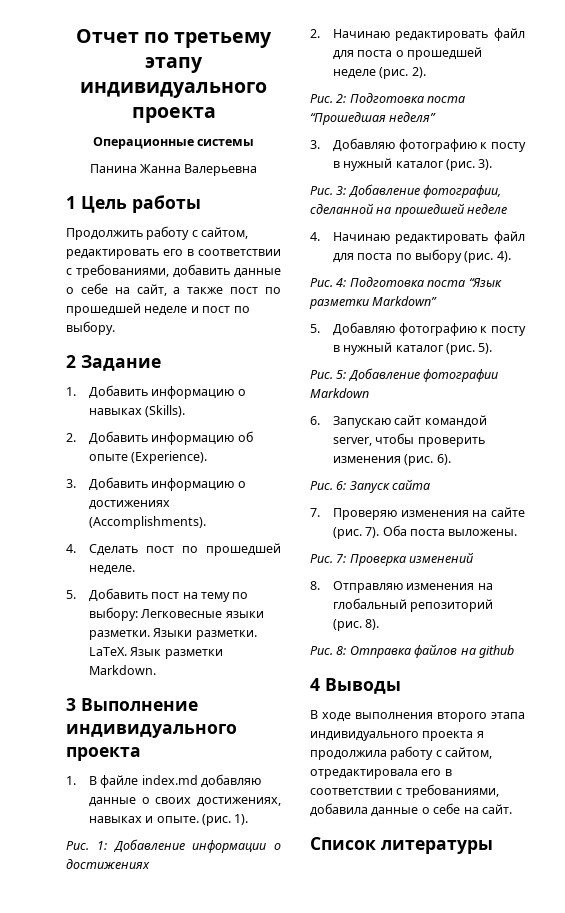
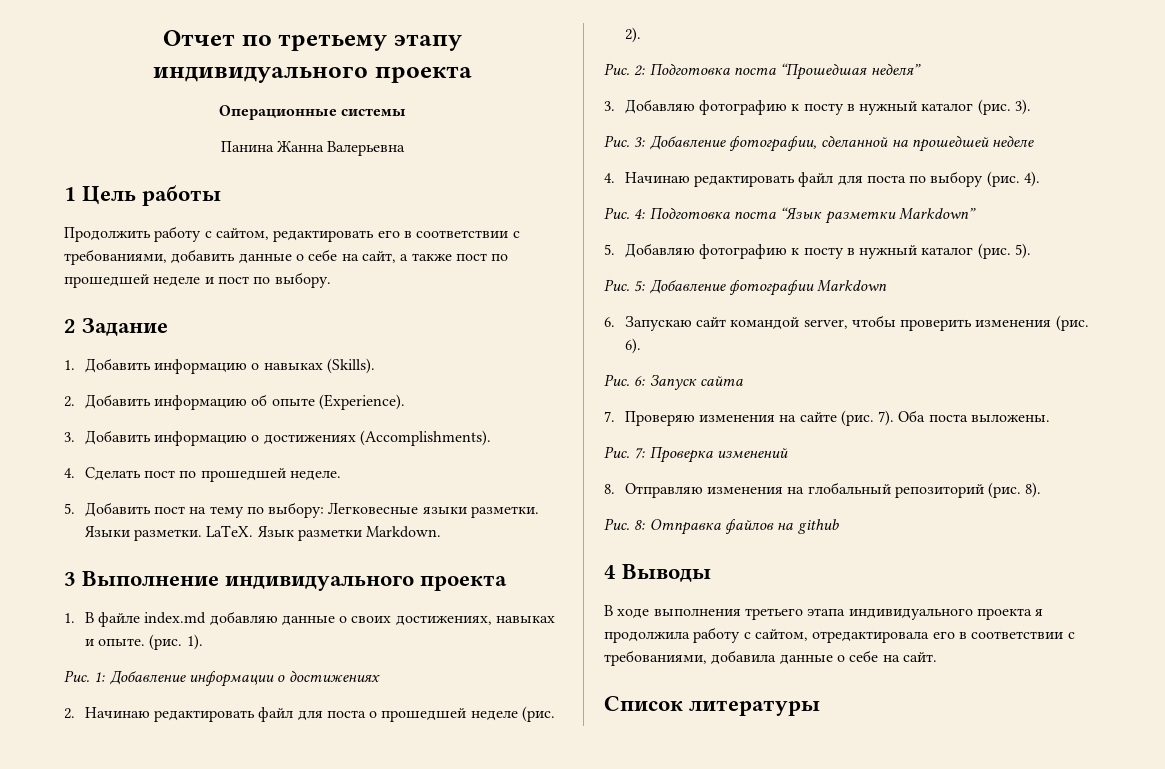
- В ходе выполнения второго этапа индивидуального проекта я продолжила работу с сайтом, отредактировала его в соответствии с требованиями, добавила данные о себе на сайт.
+ В ходе выполнения третьего этапа индивидуального проекта я продолжила работу с сайтом, отредактировала его в соответствии с требованиями, добавила данные о себе на сайт.

